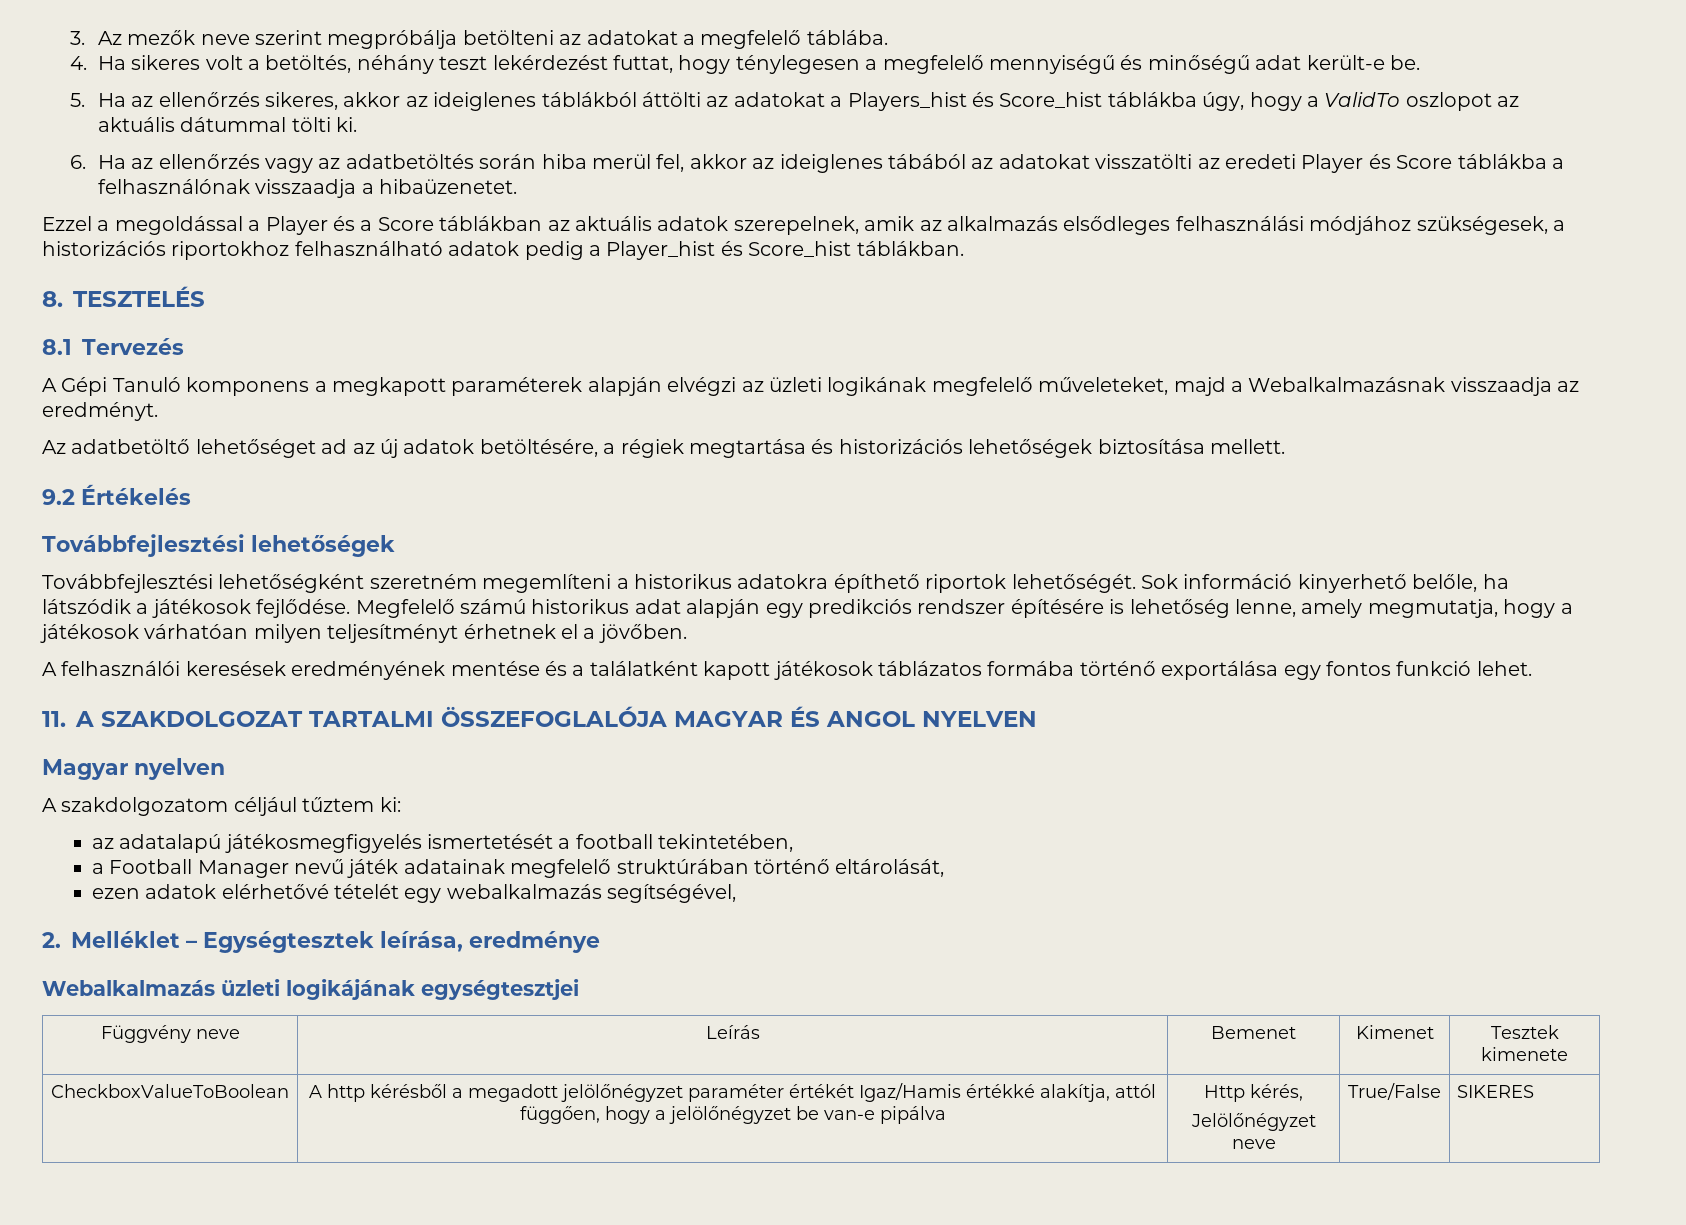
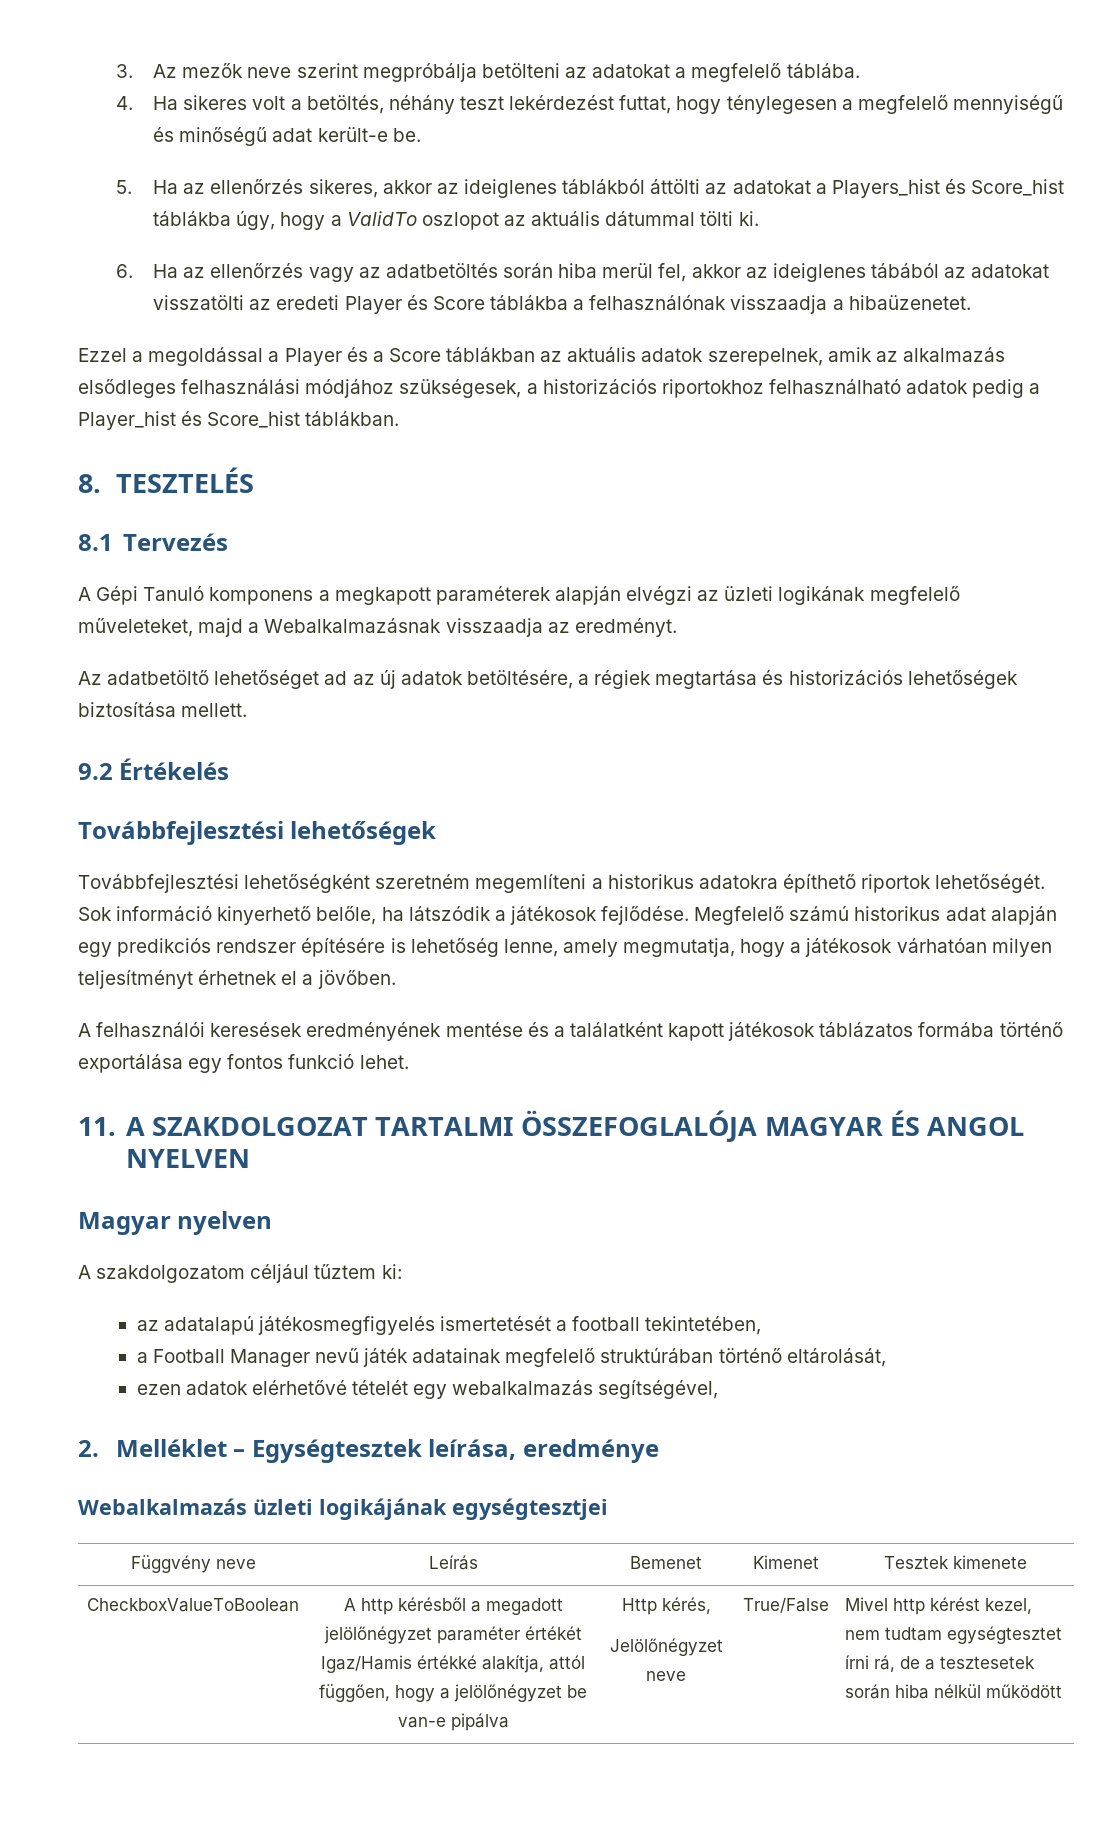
- SIKERES
+ Mivel http kérést kezel, nem tudtam egységtesztet írni rá, de a tesztesetek során hiba nélkül működött

